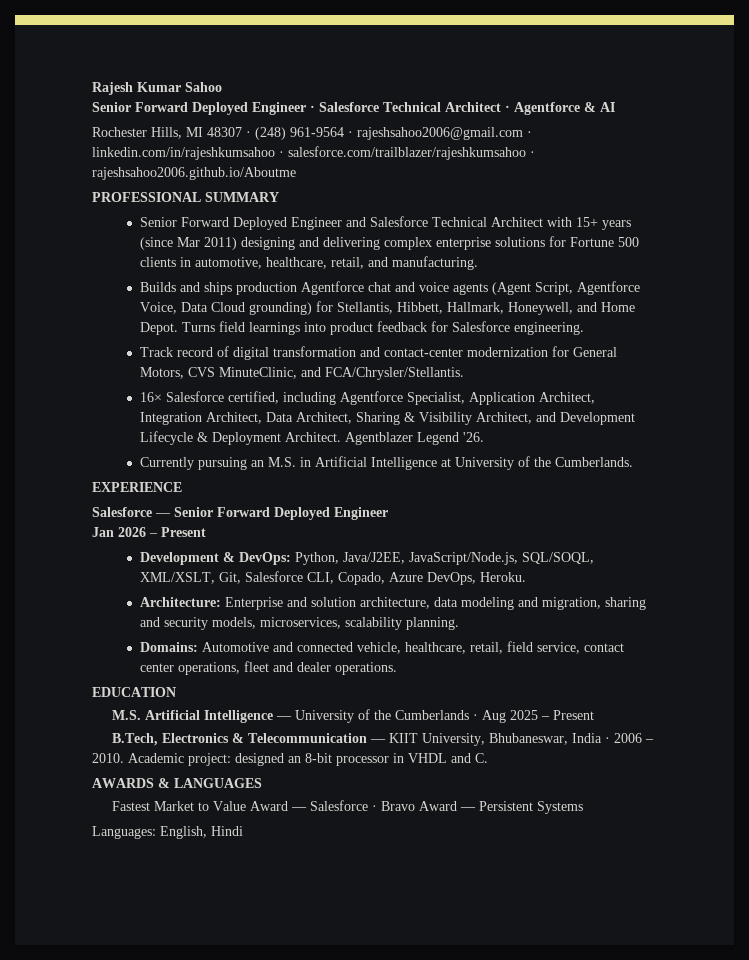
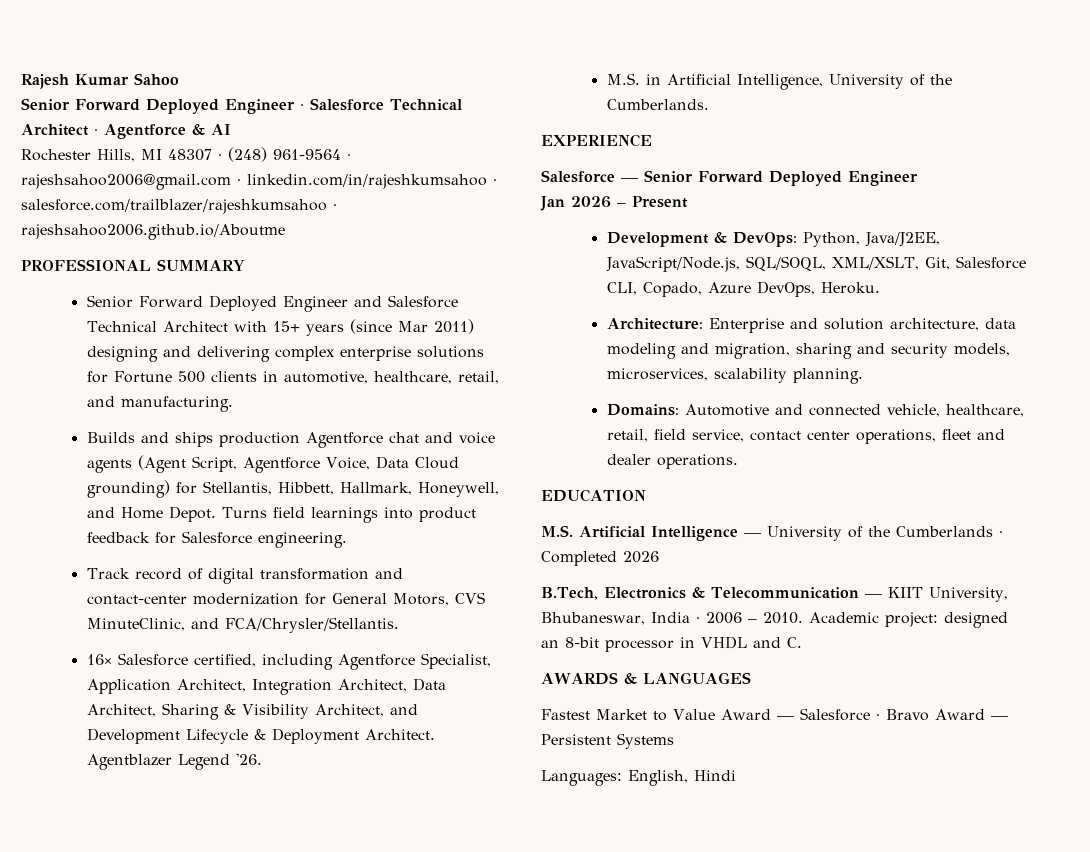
- Currently pursuing an M.S. in Artificial Intelligence at University of the Cumberlands.
+ M.S. in Artificial Intelligence, University of the Cumberlands.
- M.S. Artificial Intelligence — University of the Cumberlands · Aug 2025 – Present
+ M.S. Artificial Intelligence — University of the Cumberlands · Completed 2026

